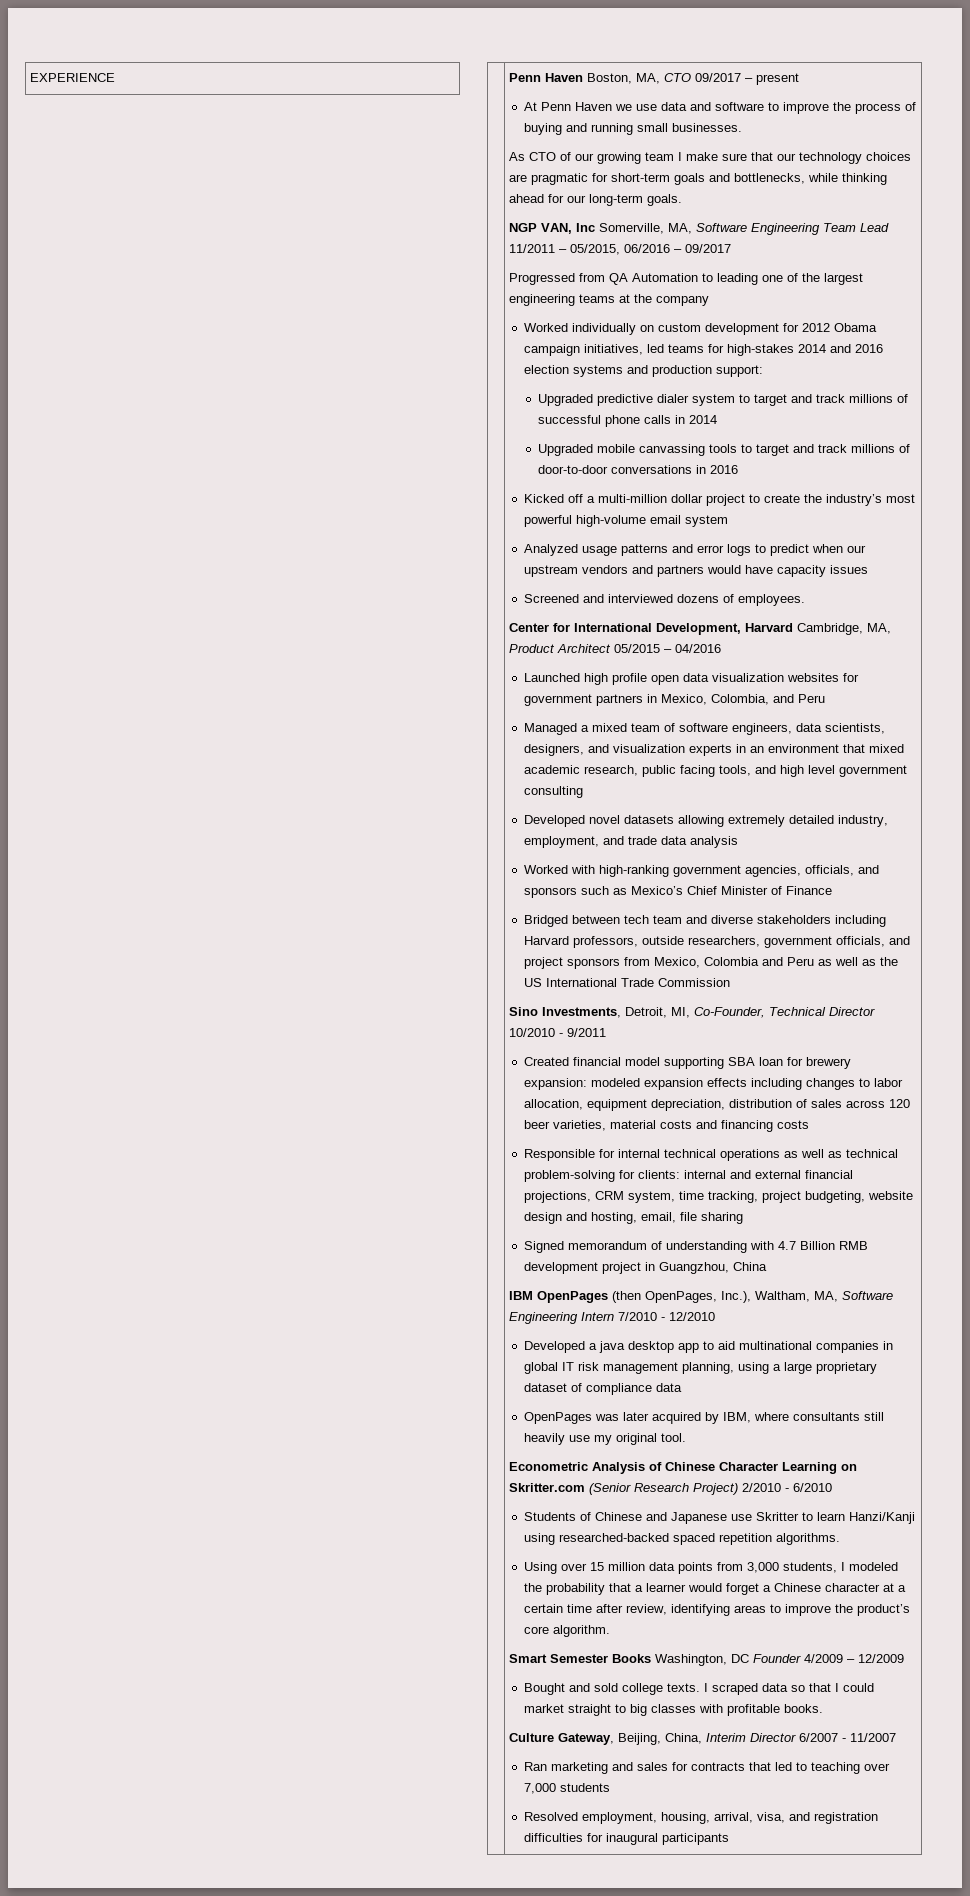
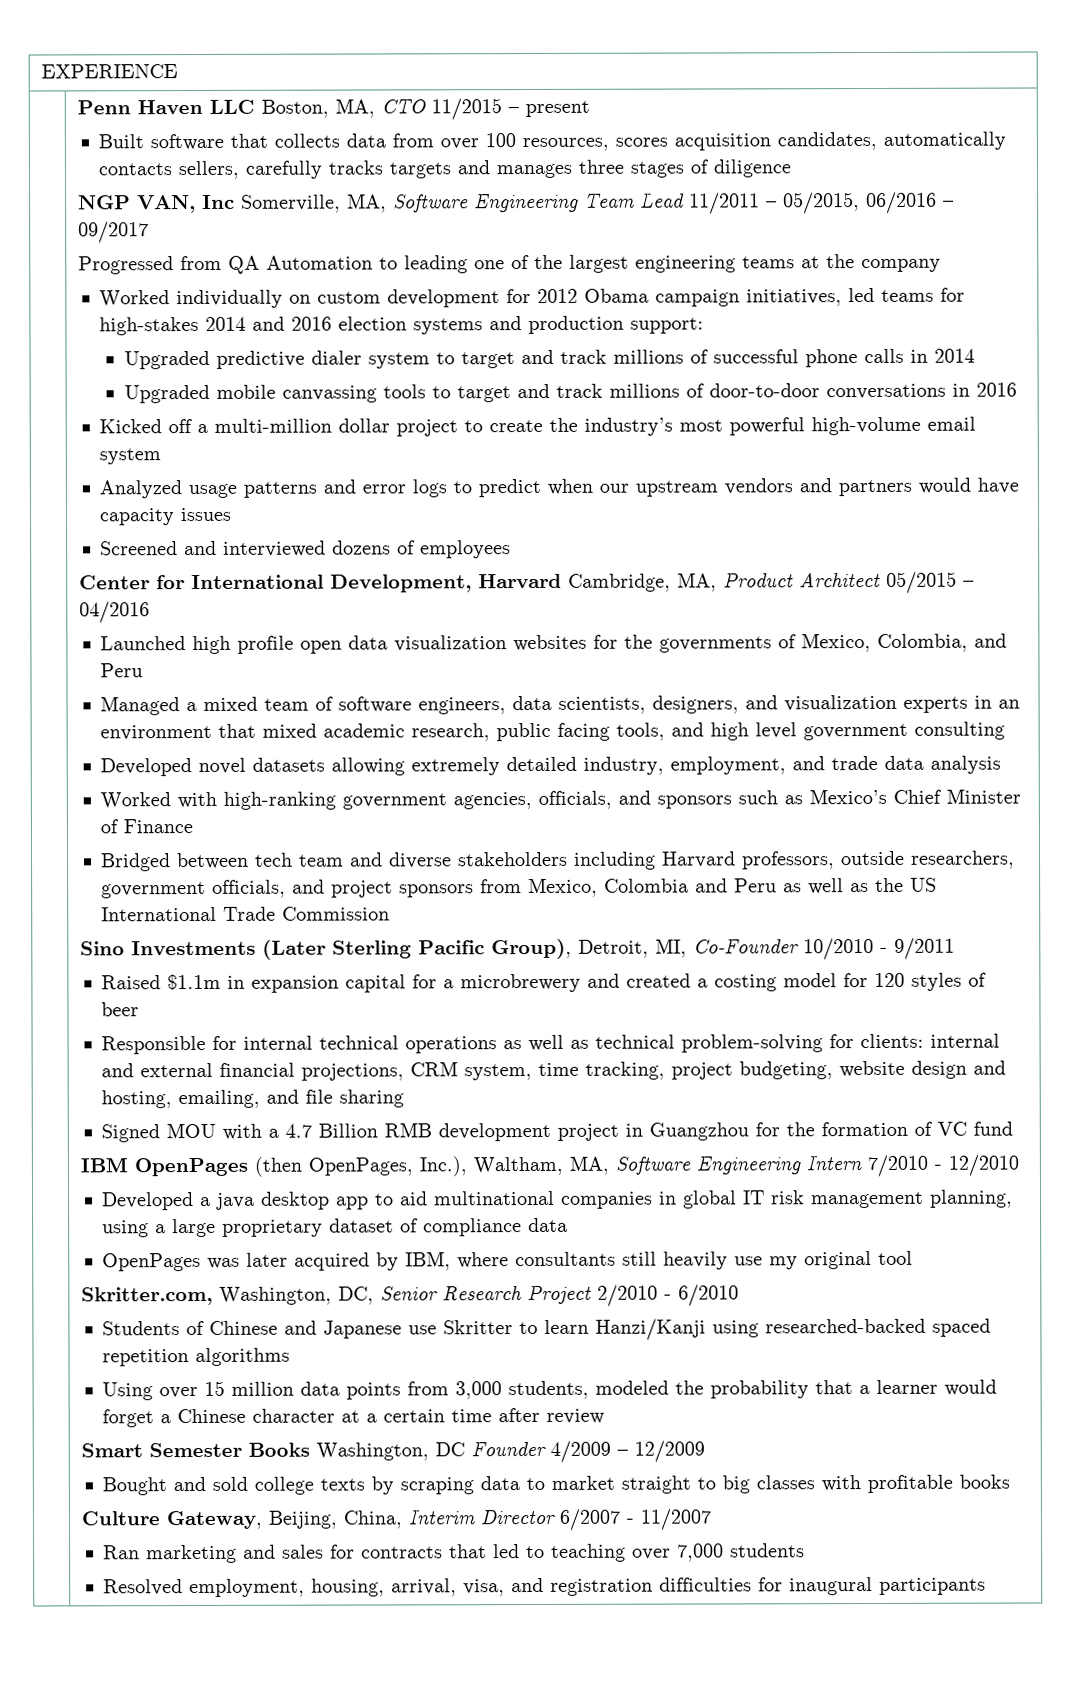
- Penn Haven Boston, MA, CTO 09/2017 – present
+ Penn Haven LLC Boston, MA, CTO 11/2015 – present
- At Penn Haven we use data and software to improve the process of buying and running small businesses.
- As CTO of our growing team I make sure that our technology choices are pragmatic for short-term goals and bottlenecks, while thinking ahead for our long-term goals.
+ Built software that collects data from over 100 resources, scores acquisition candidates, automatically contacts sellers, carefully tracks targets and manages three stages of diligence
- Screened and interviewed dozens of employees.
+ Screened and interviewed dozens of employees
- Launched high profile open data visualization websites for government partners in Mexico, Colombia, and Peru
+ Launched high profile open data visualization websites for the governments of Mexico, Colombia, and Peru
- Sino Investments, Detroit, MI, Co-Founder, Technical Director 10/2010 - 9/2011
- Created financial model supporting SBA loan for brewery expansion: modeled expansion effects including changes to labor allocation, equipment depreciation, distribution of sales across 120 beer varieties, material costs and financing costs
+ Sino Investments (Later Sterling Pacific Group), Detroit, MI, Co-Founder 10/2010 - 9/2011
+ Raised $1.1m in expansion capital for a microbrewery and created a costing model for 120 styles of beer
- Responsible for internal technical operations as well as technical problem-solving for clients: internal and external financial projections, CRM system, time tracking, project budgeting, website design and hosting, email, file sharing
+ Responsible for internal technical operations as well as technical problem-solving for clients: internal and external financial projections, CRM system, time tracking, project budgeting, website design and hosting, emailing, and file sharing
- Signed memorandum of understanding with 4.7 Billion RMB development project in Guangzhou, China
+ Signed MOU with a 4.7 Billion RMB development project in Guangzhou for the formation of VC fund
- OpenPages was later acquired by IBM, where consultants still heavily use my original tool.
- Econometric Analysis of Chinese Character Learning on Skritter.com (Senior Research Project) 2/2010 - 6/2010
+ OpenPages was later acquired by IBM, where consultants still heavily use my original tool
+ Skritter.com, Washington, DC, Senior Research Project 2/2010 - 6/2010
- Students of Chinese and Japanese use Skritter to learn Hanzi/Kanji using researched-backed spaced repetition algorithms.
+ Students of Chinese and Japanese use Skritter to learn Hanzi/Kanji using researched-backed spaced repetition algorithms
- Using over 15 million data points from 3,000 students, I modeled the probability that a learner would forget a Chinese character at a certain time after review, identifying areas to improve the product’s core algorithm.
+ Using over 15 million data points from 3,000 students, modeled the probability that a learner would forget a Chinese character at a certain time after review
- Bought and sold college texts. I scraped data so that I could market straight to big classes with profitable books.
+ Bought and sold college texts by scraping data to market straight to big classes with profitable books

